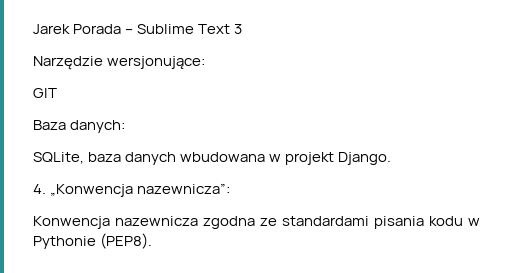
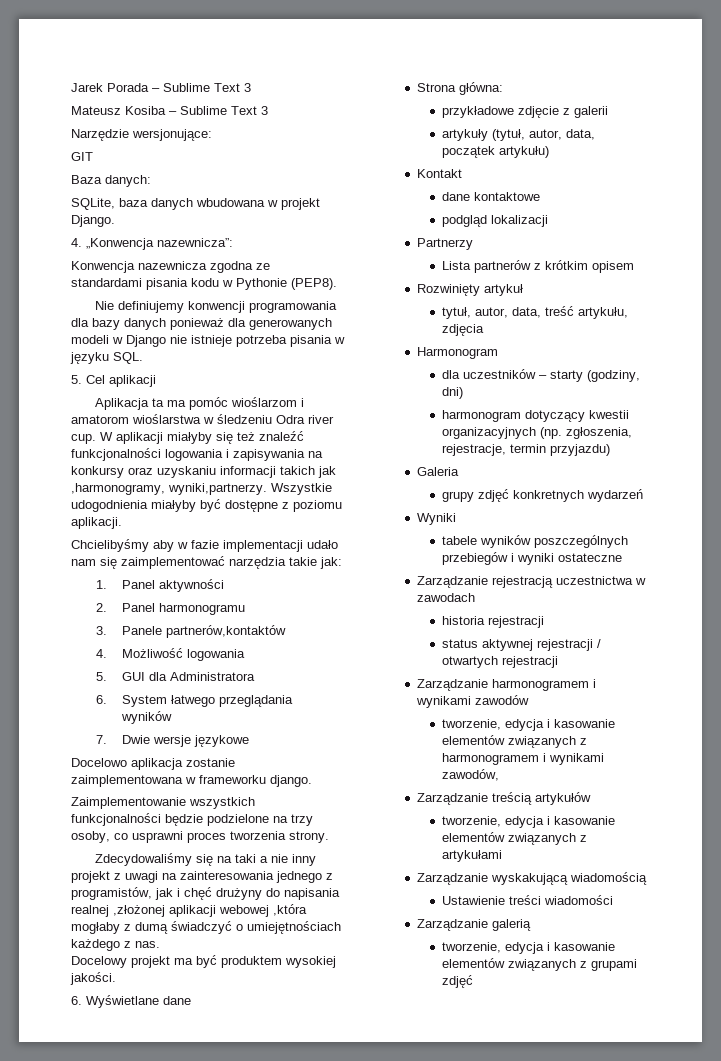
+ Mateusz Kosiba – Sublime Text 3
+ Nie definiujemy konwencji programowania dla bazy danych ponieważ dla generowanych modeli w Django nie istnieje potrzeba pisania w języku SQL.
+ 5. Cel aplikacji
+ Aplikacja ta ma pomóc wioślarzom i amatorom wioślarstwa w śledzeniu Odra river cup. W aplikacji miałyby się też znaleźć funkcjonalności logowania i zapisywania na konkursy oraz uzyskaniu informacji takich jak ,harmonogramy, wyniki,partnerzy. Wszystkie udogodnienia miałyby być dostępne z poziomu aplikacji.
+ Chcielibyśmy aby w fazie implementacji udało nam się zaimplementować narzędzia takie jak:
+ 1. Panel aktywności
+ 2. Panel harmonogramu
+ 3. Panele partnerów,kontaktów
+ 4. Możliwość logowania
+ 5. GUI dla Administratora
+ 6. System łatwego przeglądania wyników
+ 7. Dwie wersje językowe
+ Docelowo aplikacja zostanie zaimplementowana w frameworku django.
+ Zaimplementowanie wszystkich funkcjonalności będzie podzielone na trzy osoby, co usprawni proces tworzenia strony.
+ Zdecydowaliśmy się na taki a nie inny projekt z uwagi na zainteresowania jednego z programistów, jak i chęć drużyny do napisania realnej ,złożonej aplikacji webowej ,która mogłaby z dumą świadczyć o umiejętnościach każdego z nas.
+ Docelowy projekt ma być produktem wysokiej jakości.
+ 6. Wyświetlane dane
+ Strona główna:
+ przykładowe zdjęcie z galerii
+ artykuły (tytuł, autor, data, początek artykułu)
+ Kontakt
+ dane kontaktowe
+ podgląd lokalizacji
+ Partnerzy
+ Lista partnerów z krótkim opisem
+ Rozwinięty artykuł
+ tytuł, autor, data, treść artykułu, zdjęcia
+ Harmonogram
+ dla uczestników – starty (godziny, dni)
+ harmonogram dotyczący kwestii organizacyjnych (np. zgłoszenia, rejestracje, termin przyjazdu)
+ Galeria
+ grupy zdjęć konkretnych wydarzeń
+ Wyniki
+ tabele wyników poszczególnych przebiegów i wyniki ostateczne
+ Zarządzanie rejestracją uczestnictwa w zawodach
+ historia rejestracji
+ status aktywnej rejestracji / otwartych rejestracji
+ Zarządzanie harmonogramem i wynikami zawodów
+ tworzenie, edycja i kasowanie elementów związanych z harmonogramem i wynikami zawodów,
+ Zarządzanie treścią artykułów
+ tworzenie, edycja i kasowanie elementów związanych z artykułami
+ Zarządzanie wyskakującą wiadomością
+ Ustawienie treści wiadomości
+ Zarządzanie galerią
+ tworzenie, edycja i kasowanie elementów związanych z grupami zdjęć

